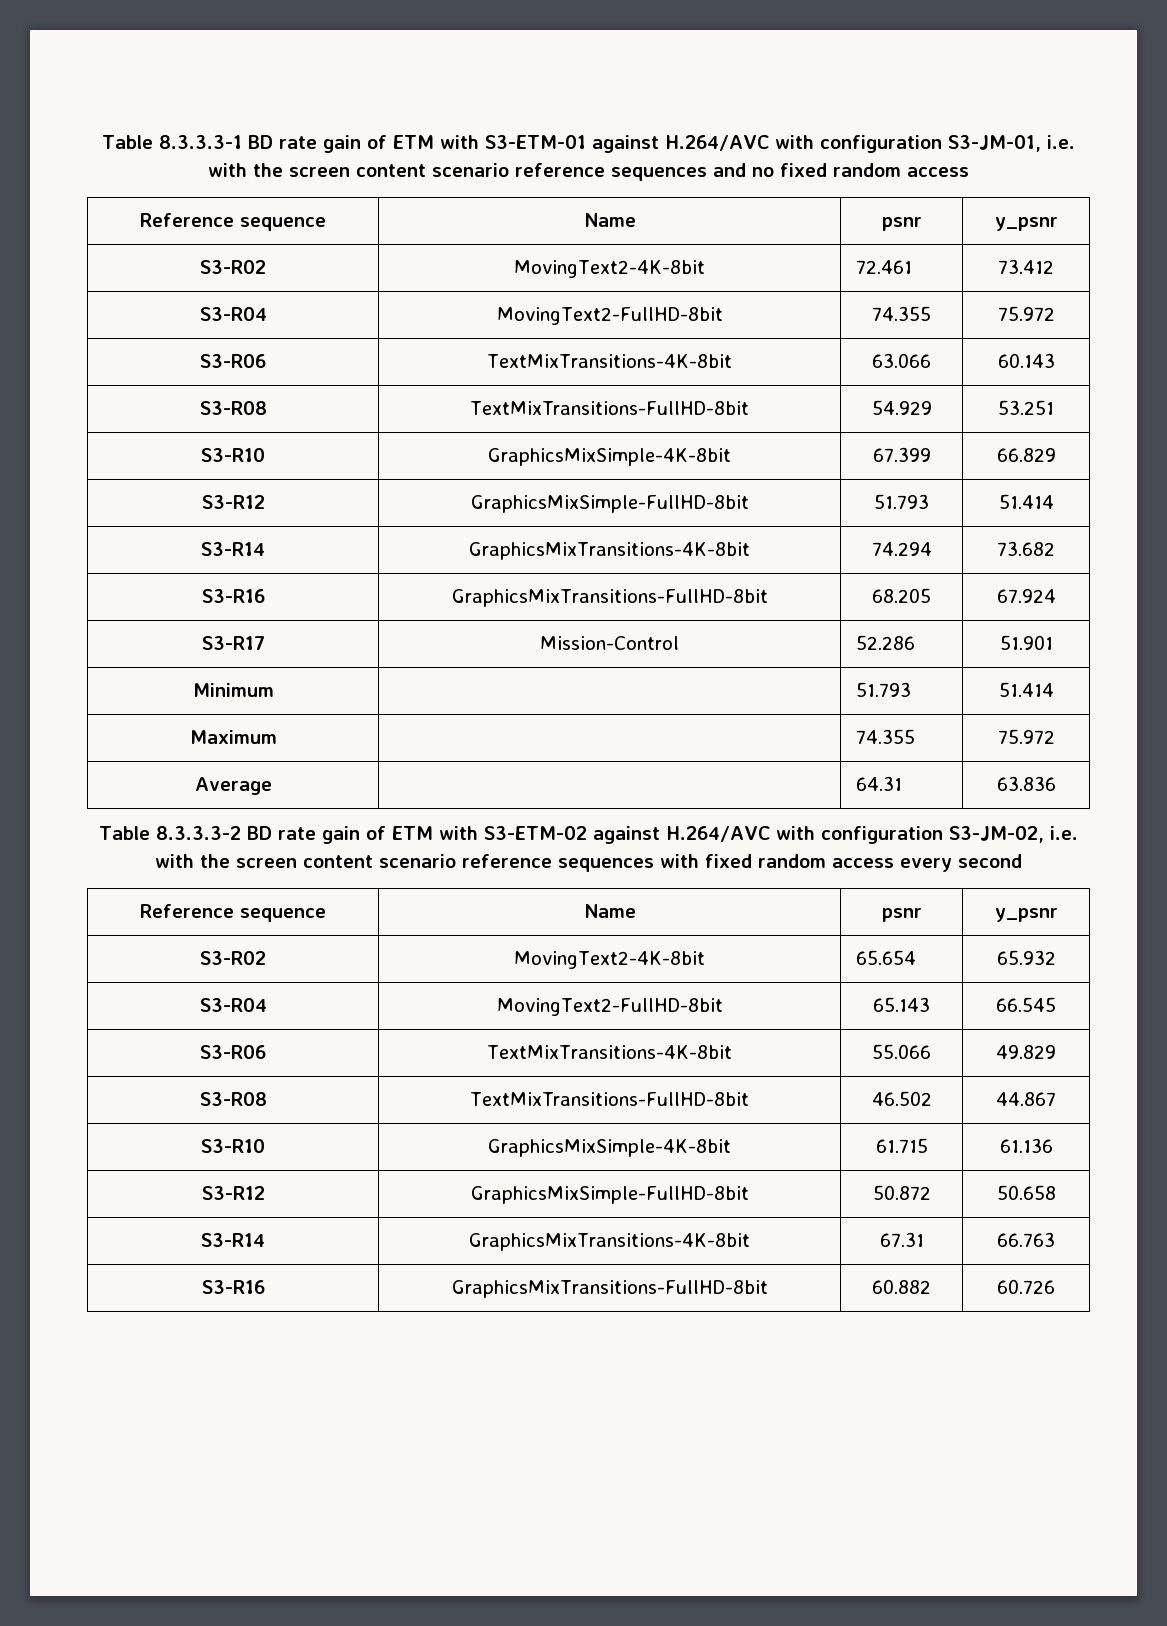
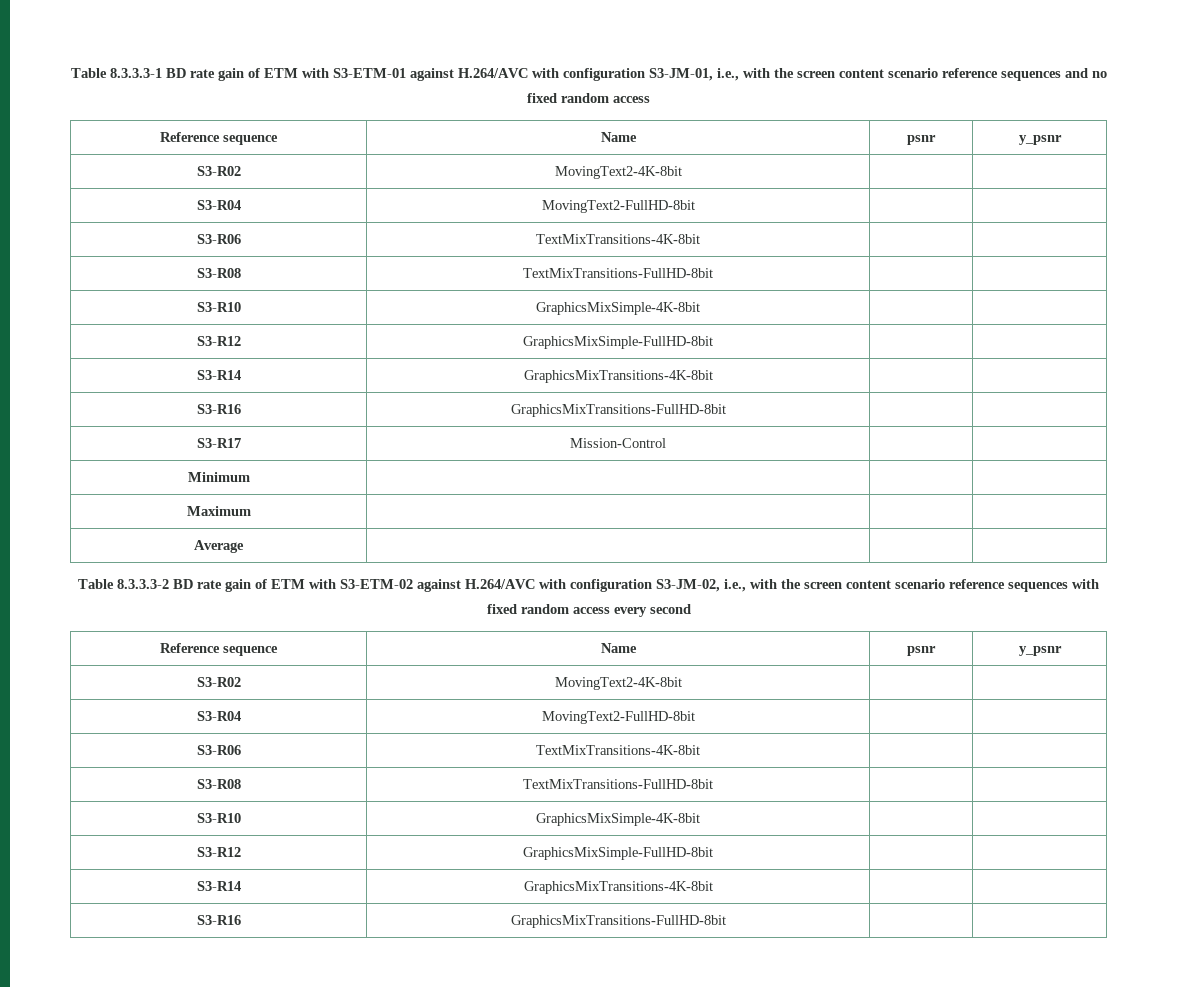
- Table 8.3.3.3-1 BD rate gain of ETM with S3-ETM-01 against H.264/AVC with configuration S3-JM-01, i.e. with the screen content scenario reference sequences and no fixed random access
+ Table 8.3.3.3-1 BD rate gain of ETM with S3-ETM-01 against H.264/AVC with configuration S3-JM-01, i.e., with the screen content scenario reference sequences and no fixed random access
  Reference sequence | Name | psnr | y_psnr
- S3-R02 | MovingText2-4K-8bit | 72.461 | 73.412
- S3-R04 | MovingText2-FullHD-8bit | 74.355 | 75.972
- S3-R06 | TextMixTransitions-4K-8bit | 63.066 | 60.143
- S3-R08 | TextMixTransitions-FullHD-8bit | 54.929 | 53.251
- S3-R10 | GraphicsMixSimple-4K-8bit | 67.399 | 66.829
- S3-R12 | GraphicsMixSimple-FullHD-8bit | 51.793 | 51.414
- S3-R14 | GraphicsMixTransitions-4K-8bit | 74.294 | 73.682
- S3-R16 | GraphicsMixTransitions-FullHD-8bit | 68.205 | 67.924
+ S3-R02 | MovingText2-4K-8bit | |
+ S3-R04 | MovingText2-FullHD-8bit | |
+ S3-R06 | TextMixTransitions-4K-8bit | |
+ S3-R08 | TextMixTransitions-FullHD-8bit | |
+ S3-R10 | GraphicsMixSimple-4K-8bit | |
+ S3-R12 | GraphicsMixSimple-FullHD-8bit | |
+ S3-R14 | GraphicsMixTransitions-4K-8bit | |
+ S3-R16 | GraphicsMixTransitions-FullHD-8bit | |
- S3-R17 | Mission-Control | 52.286 | 51.901
+ S3-R17 | Mission-Control | |
- Minimum | | 51.793 | 51.414
+ Minimum | | |
- Maximum | | 74.355 | 75.972
+ Maximum | | |
- Average | | 64.31 | 63.836
+ Average | | |
- Table 8.3.3.3-2 BD rate gain of ETM with S3-ETM-02 against H.264/AVC with configuration S3-JM-02, i.e. with the screen content scenario reference sequences with fixed random access every second
+ Table 8.3.3.3-2 BD rate gain of ETM with S3-ETM-02 against H.264/AVC with configuration S3-JM-02, i.e., with the screen content scenario reference sequences with fixed random access every second
  Reference sequence | Name | psnr | y_psnr
- S3-R02 | MovingText2-4K-8bit | 65.654 | 65.932
- S3-R04 | MovingText2-FullHD-8bit | 65.143 | 66.545
- S3-R06 | TextMixTransitions-4K-8bit | 55.066 | 49.829
- S3-R08 | TextMixTransitions-FullHD-8bit | 46.502 | 44.867
- S3-R10 | GraphicsMixSimple-4K-8bit | 61.715 | 61.136
- S3-R12 | GraphicsMixSimple-FullHD-8bit | 50.872 | 50.658
- S3-R14 | GraphicsMixTransitions-4K-8bit | 67.31 | 66.763
- S3-R16 | GraphicsMixTransitions-FullHD-8bit | 60.882 | 60.726
+ S3-R02 | MovingText2-4K-8bit | |
+ S3-R04 | MovingText2-FullHD-8bit | |
+ S3-R06 | TextMixTransitions-4K-8bit | |
+ S3-R08 | TextMixTransitions-FullHD-8bit | |
+ S3-R10 | GraphicsMixSimple-4K-8bit | |
+ S3-R12 | GraphicsMixSimple-FullHD-8bit | |
+ S3-R14 | GraphicsMixTransitions-4K-8bit | |
+ S3-R16 | GraphicsMixTransitions-FullHD-8bit | |

